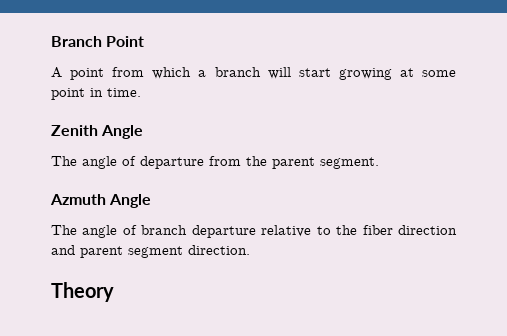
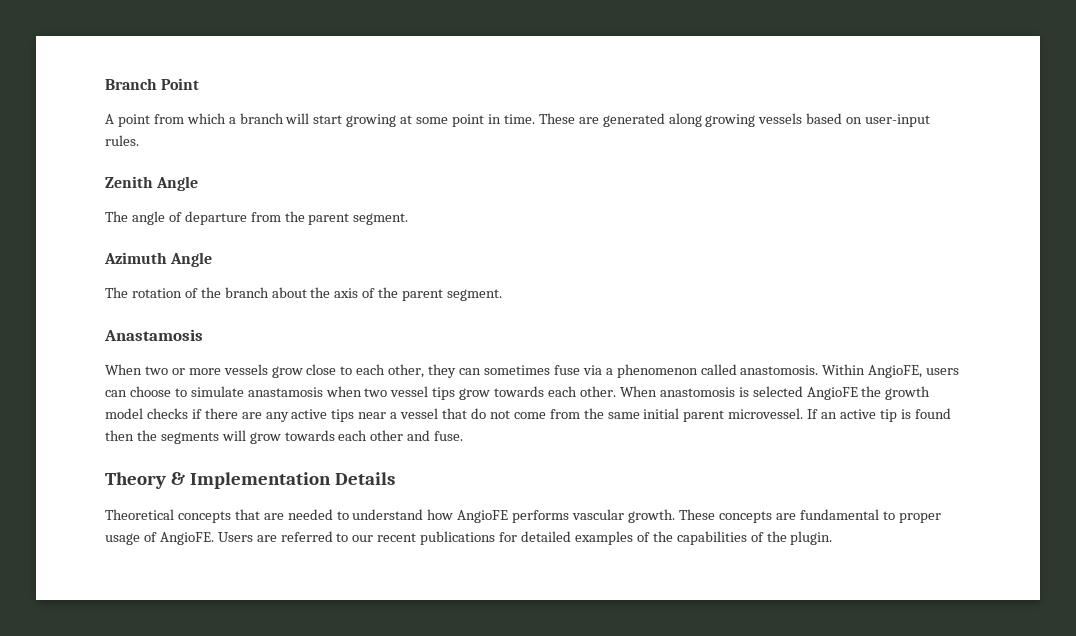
+ These are generated along growing vessels based on user-input rules.
- Azmuth Angle
- The angle of branch departure relative to the fiber direction and parent segment direction.
- Theory
+ Azimuth Angle
+ The rotation of the branch about the axis of the parent segment.
+ Anastamosis
+ When two or more vessels grow close to each other, they can sometimes fuse via a phenomenon called anastomosis. Within AngioFE, users can choose to simulate anastamosis when two vessel tips grow towards each other. When anastomosis is selected AngioFE the growth model checks if there are any active tips near a vessel that do not come from the same initial parent microvessel. If an active tip is found then the segments will grow towards each other and fuse.
+ Theory & Implementation Details
+ Theoretical concepts that are needed to understand how AngioFE performs vascular growth. These concepts are fundamental to proper usage of AngioFE. Users are referred to our recent publications for detailed examples of the capabilities of the plugin.

